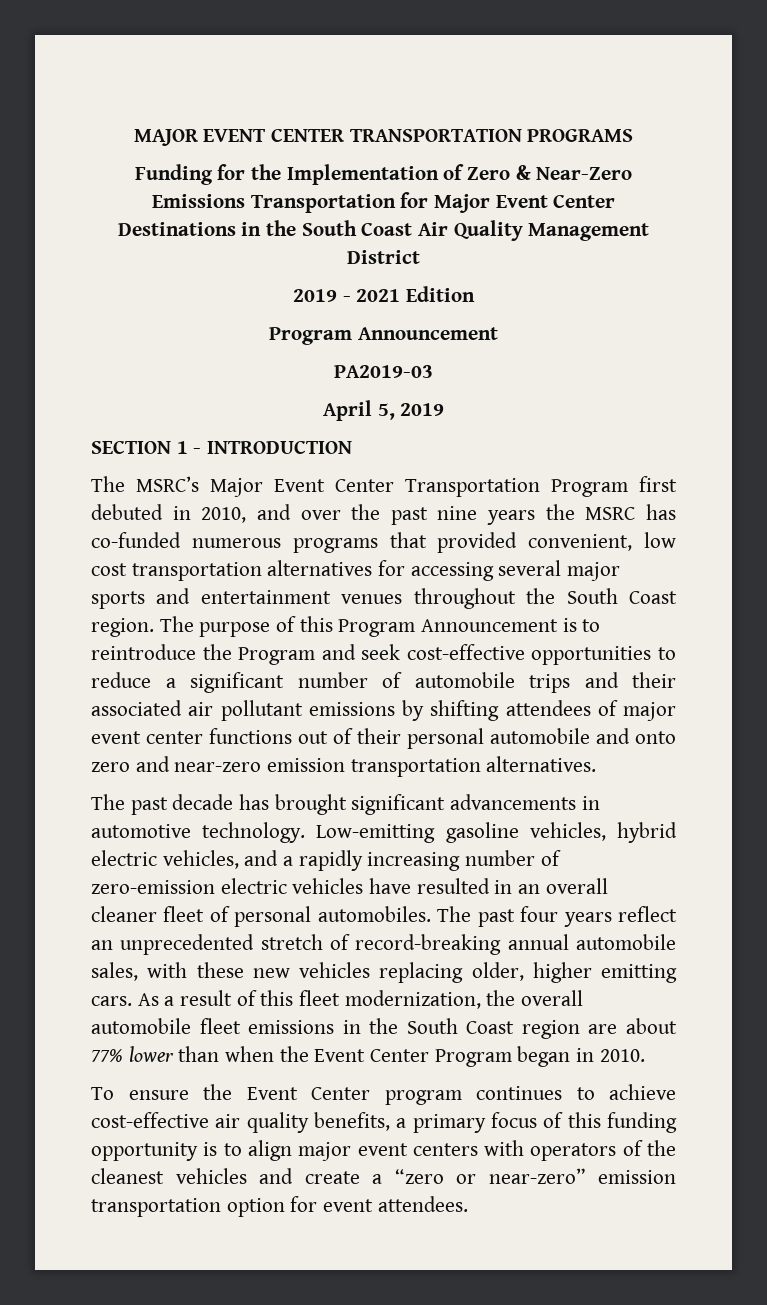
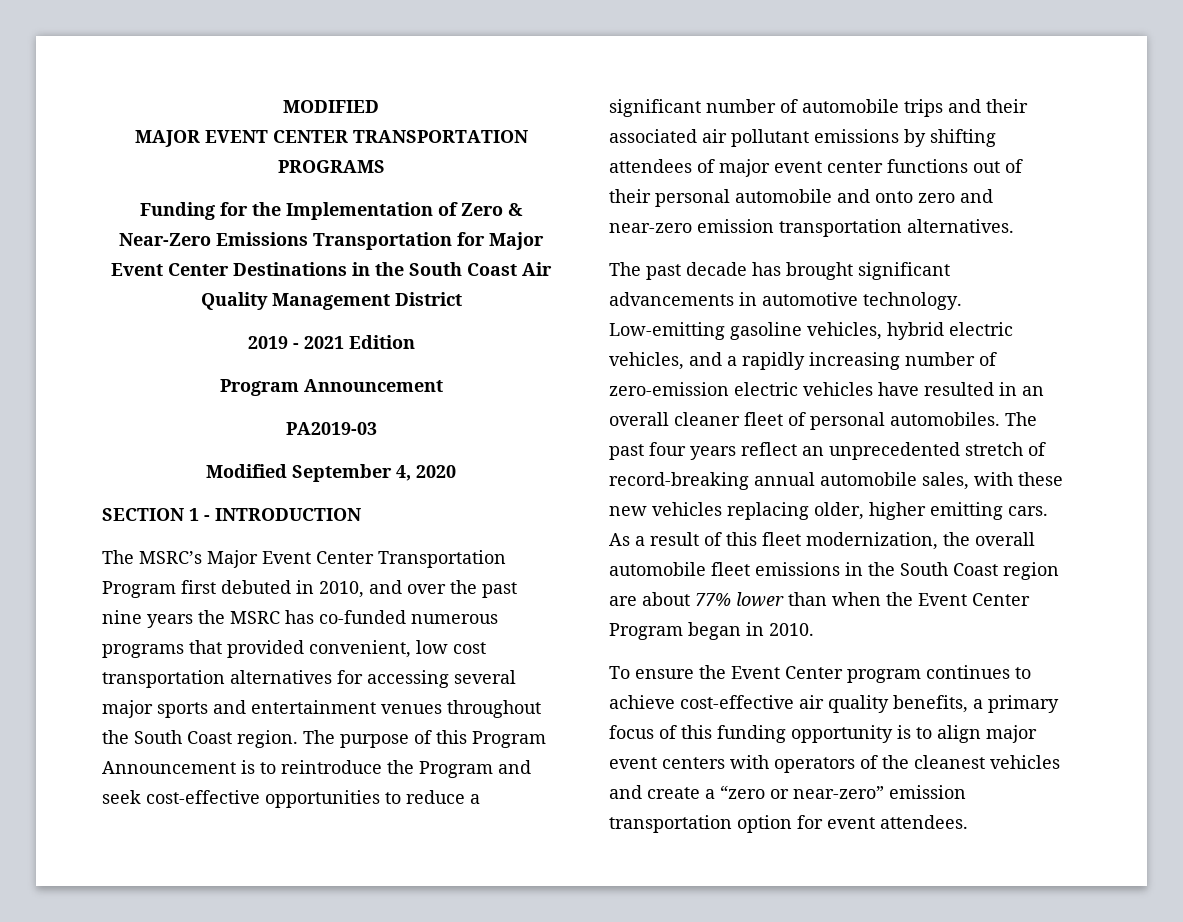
+ MODIFIED
- April 5, 2019
+ Modified September 4, 2020

